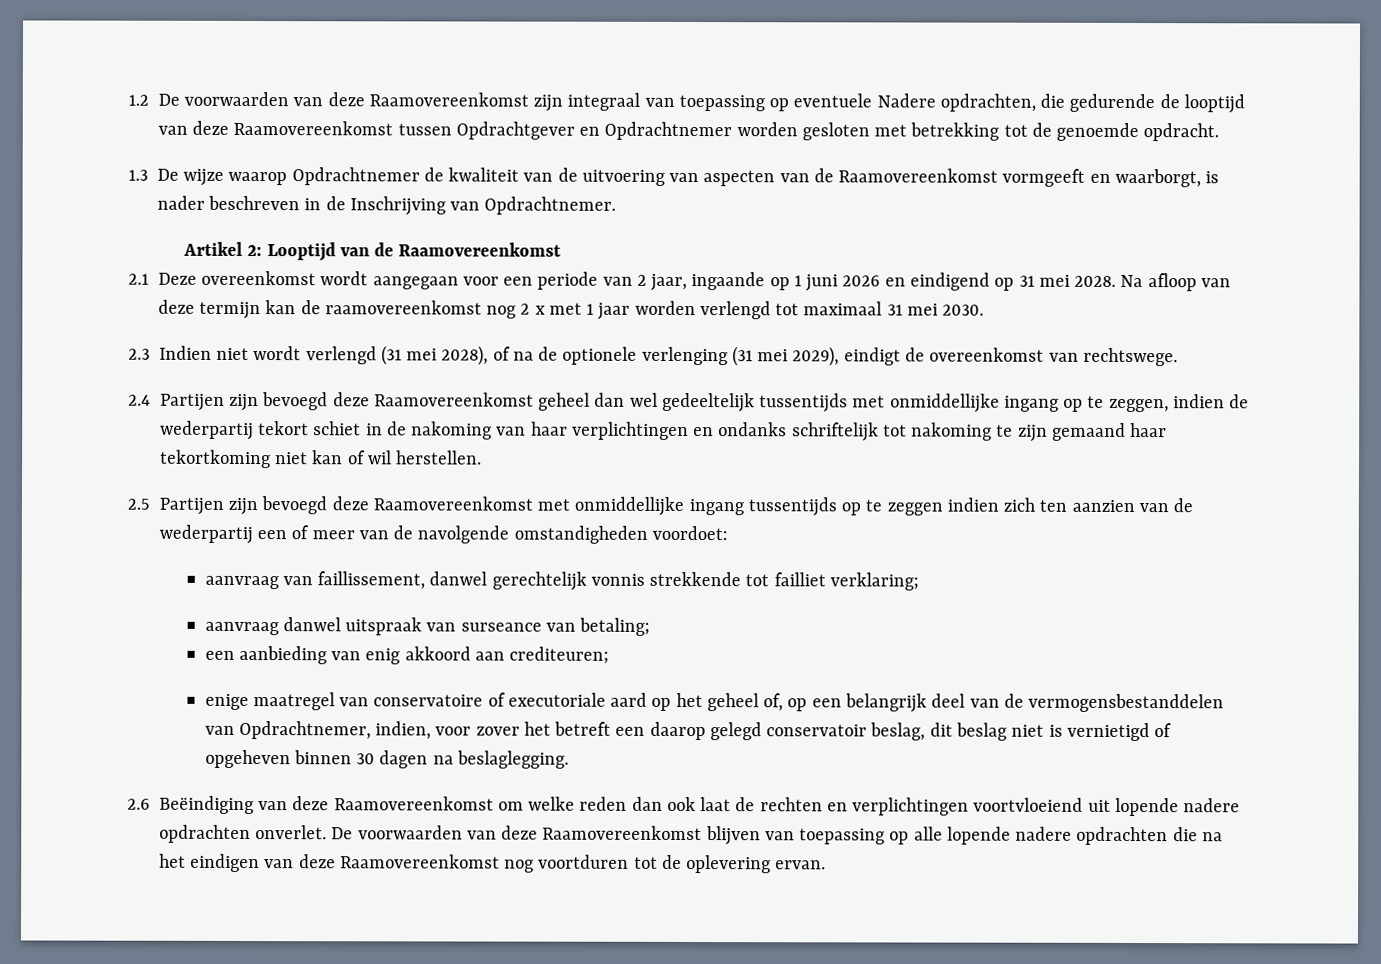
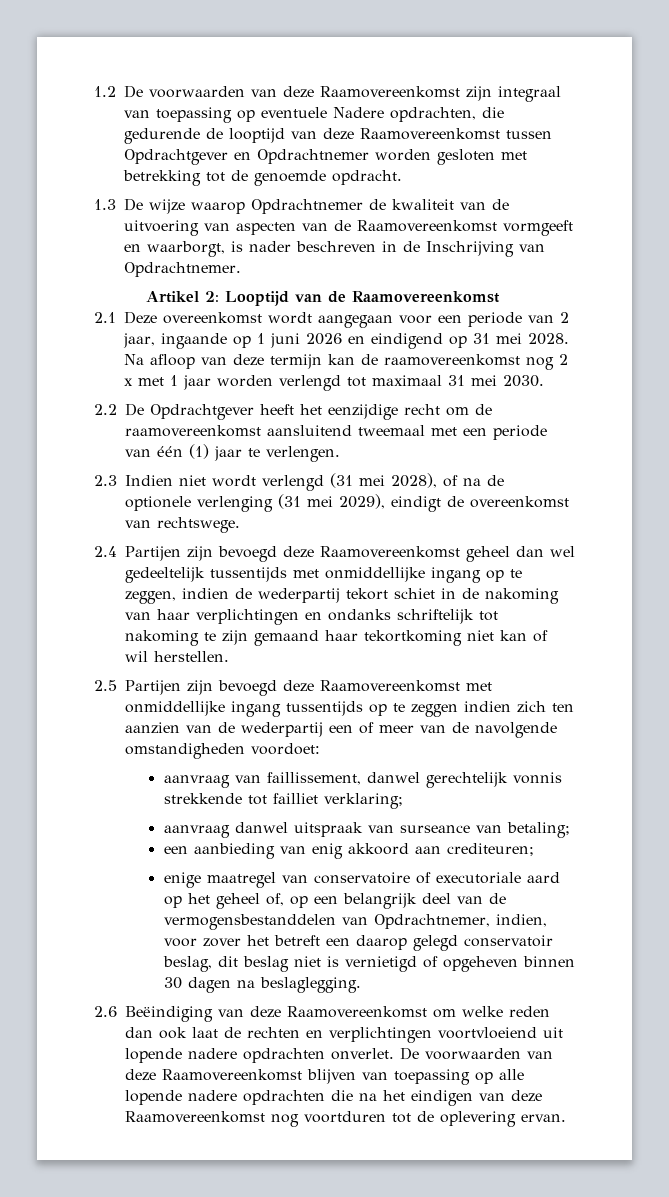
+ 2.2 De Opdrachtgever heeft het eenzijdige recht om de raamovereenkomst aansluitend tweemaal met een periode van één (1) jaar te verlengen.

